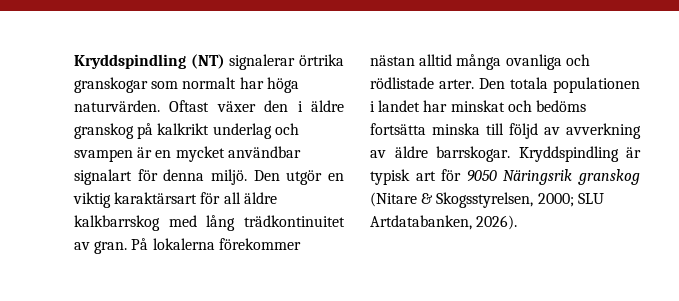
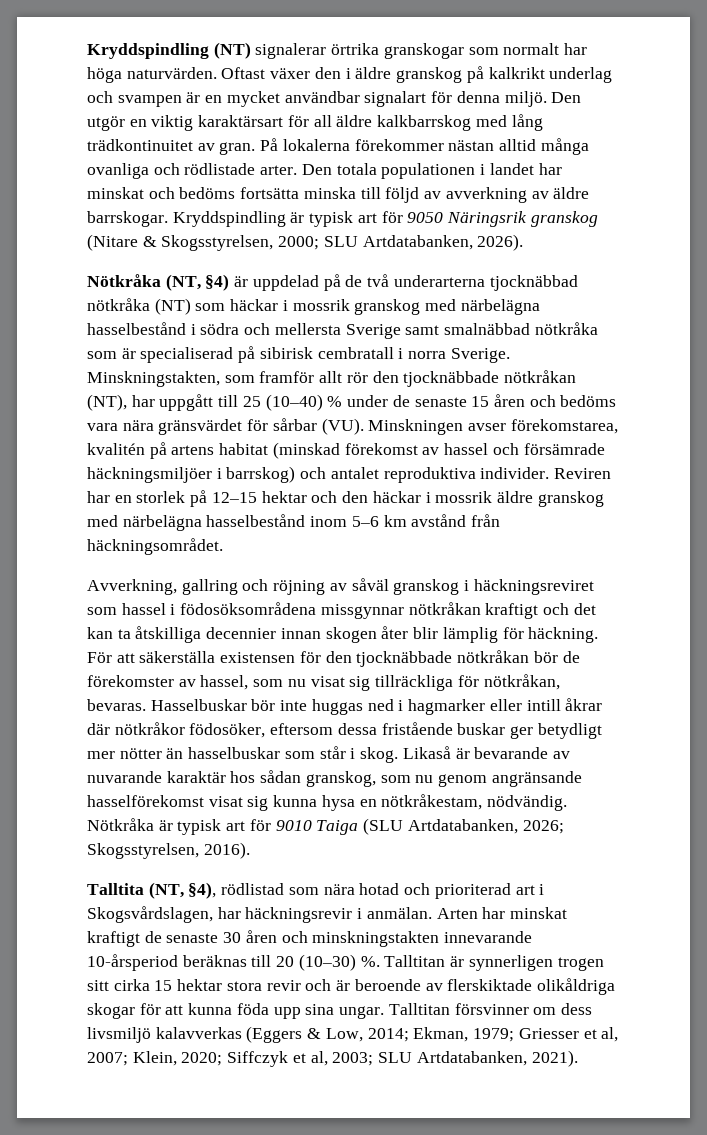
+ Nötkråka (NT, §4) är uppdelad på de två underarterna tjocknäbbad nötkråka (NT) som häckar i mossrik granskog med närbelägna hasselbestånd i södra och mellersta Sverige samt smalnäbbad nötkråka som är specialiserad på sibirisk cembratall i norra Sverige. Minskningstakten, som framför allt rör den tjocknäbbade nötkråkan (NT), har uppgått till 25 (10–40) % under de senaste 15 åren och bedöms vara nära gränsvärdet för sårbar (VU). Minskningen avser förekomstarea, kvalitén på artens habitat (minskad förekomst av hassel och försämrade häckningsmiljöer i barrskog) och antalet reproduktiva individer. Reviren har en storlek på 12–15 hektar och den häckar i mossrik äldre granskog med närbelägna hasselbestånd inom 5–6 km avstånd från häckningsområdet.
+ Avverkning, gallring och röjning av såväl granskog i häckningsreviret som hassel i födosöksområdena missgynnar nötkråkan kraftigt och det kan ta åtskilliga decennier innan skogen åter blir lämplig för häckning. För att säkerställa existensen för den tjocknäbbade nötkråkan bör de förekomster av hassel, som nu visat sig tillräckliga för nötkråkan, bevaras. Hasselbuskar bör inte huggas ned i hagmarker eller intill åkrar där nötkråkor födosöker, eftersom dessa fristående buskar ger betydligt mer nötter än hasselbuskar som står i skog. Likaså är bevarande av nuvarande karaktär hos sådan granskog, som nu genom angränsande hasselförekomst visat sig kunna hysa en nötkråkestam, nödvändig. Nötkråka är typisk art för 9010 Taiga (SLU Artdatabanken, 2026; Skogsstyrelsen, 2016).
+ Talltita (NT, §4), rödlistad som nära hotad och prioriterad art i Skogsvårdslagen, har häckningsrevir i anmälan. Arten har minskat kraftigt de senaste 30 åren och minskningstakten innevarande 10-årsperiod beräknas till 20 (10–30) %. Talltitan är synnerligen trogen sitt cirka 15 hektar stora revir och är beroende av flerskiktade olikåldriga skogar för att kunna föda upp sina ungar. Talltitan försvinner om dess livsmiljö kalavverkas (Eggers & Low, 2014; Ekman, 1979; Griesser et al, 2007; Klein, 2020; Siffczyk et al, 2003; SLU Artdatabanken, 2021).

